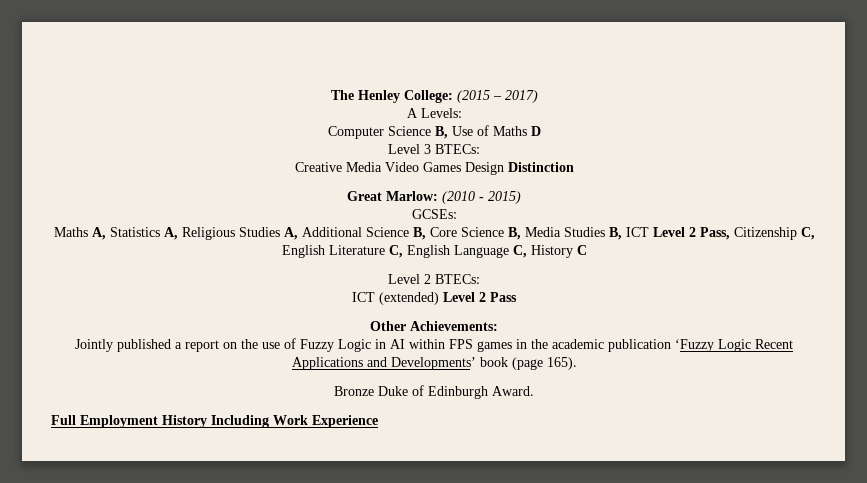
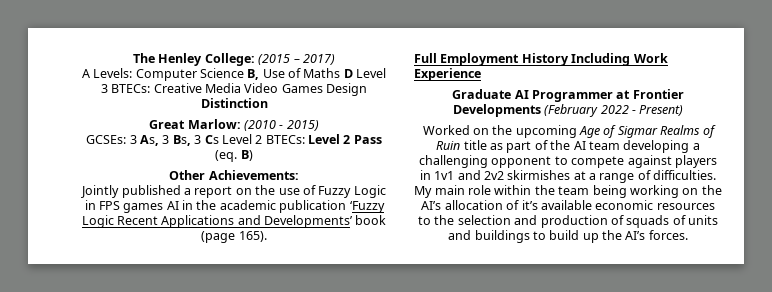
- A Levels:
- Computer Science B, Use of Maths D
- Level 3 BTECs:
- Creative Media Video Games Design Distinction
+ A Levels: Computer Science B, Use of Maths D Level 3 BTECs: Creative Media Video Games Design Distinction
- GCSEs:
- Maths A, Statistics A, Religious Studies A, Additional Science B, Core Science B, Media Studies B, ICT Level 2 Pass, Citizenship C, English Literature C, English Language C, History C
- Level 2 BTECs:
- ICT (extended) Level 2 Pass
+ GCSEs: 3 As, 3 Bs, 3 Cs Level 2 BTECs: Level 2 Pass (eq. B)
- Jointly published a report on the use of Fuzzy Logic in AI within FPS games in the academic publication ‘Fuzzy Logic Recent Applications and Developments’ book (page 165).
+ Jointly published a report on the use of Fuzzy Logic in FPS games AI in the academic publication ‘Fuzzy Logic Recent Applications and Developments’ book (page 165).
- Bronze Duke of Edinburgh Award.
+ Graduate AI Programmer at Frontier Developments (February 2022 - Present)
+ Worked on the upcoming Age of Sigmar Realms of Ruin title as part of the AI team developing a challenging opponent to compete against players in 1v1 and 2v2 skirmishes at a range of difficulties. My main role within the team being working on the AI’s allocation of it’s available economic resources to the selection and production of squads of units and buildings to build up the AI’s forces.

